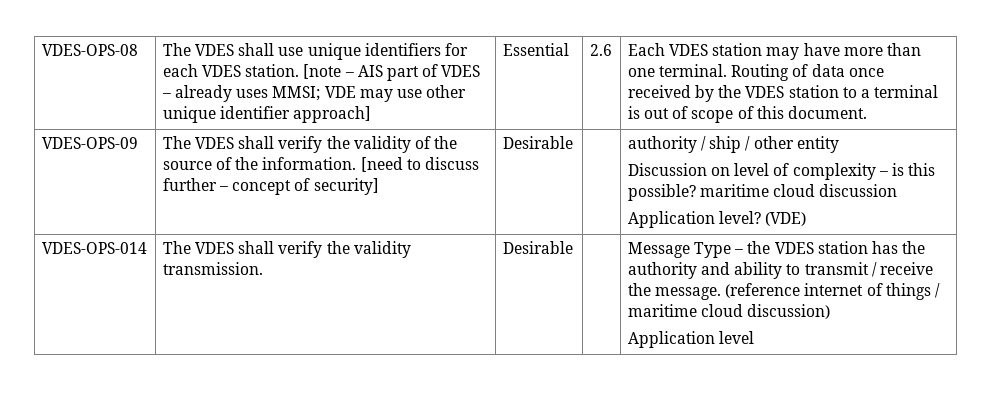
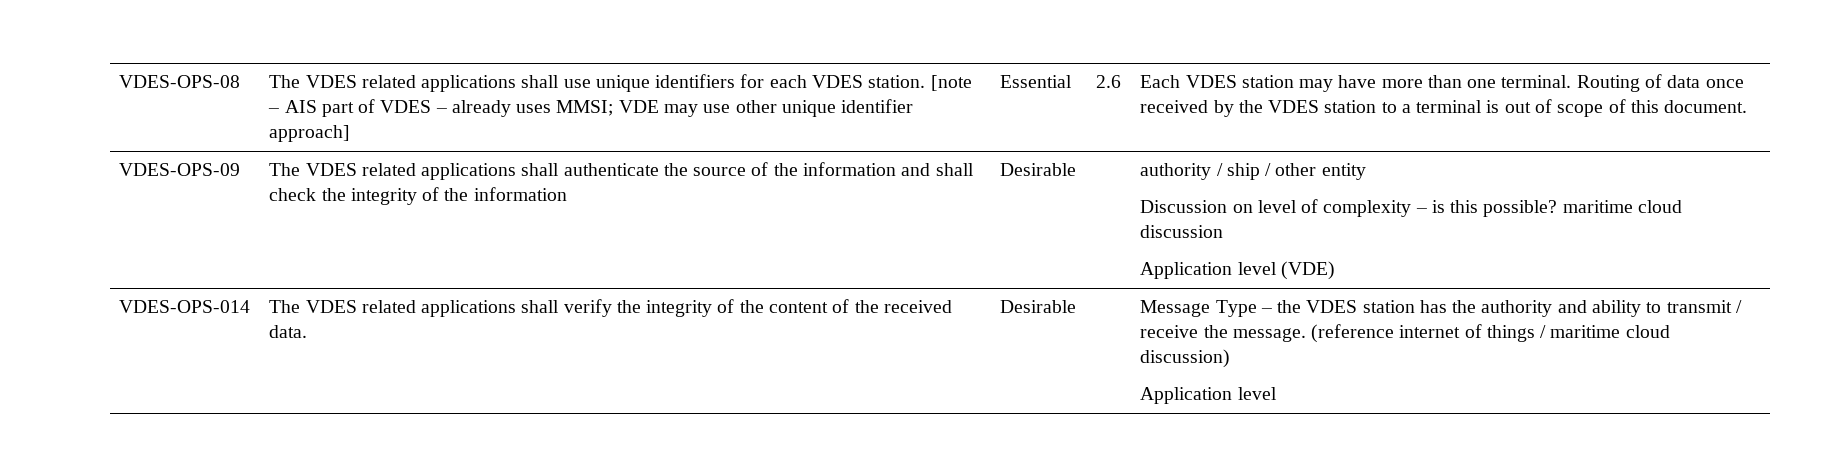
- The VDES shall use unique identifiers for each VDES station.
+ The VDES related applications shall use unique identifiers for each VDES station.
- The VDES shall verify the validity of the source of the information. [need to discuss further – concept of security]
+ The VDES related applications shall authenticate the source of the information and shall check the integrity of the information
- Application level? (VDE)
+ Application level (VDE)
- The VDES shall verify the validity transmission.
+ The VDES related applications shall verify the integrity of the content of the received data.

